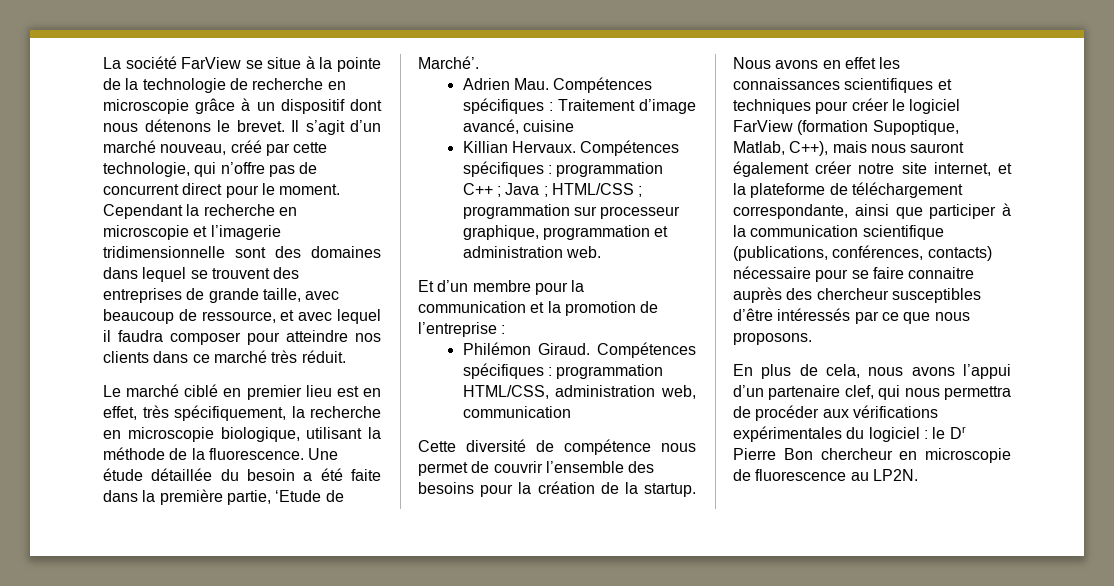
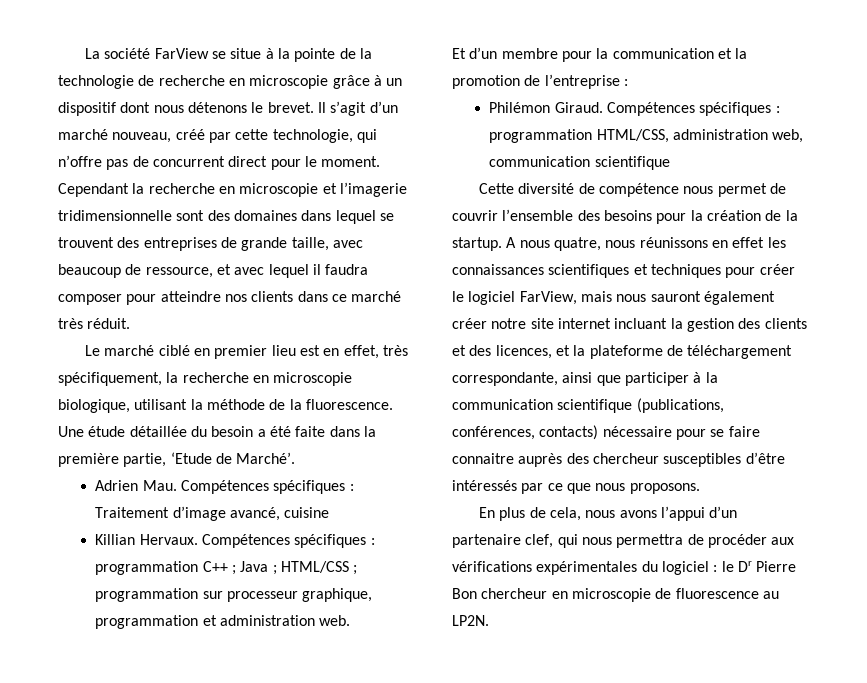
- Compétences spécifiques : programmation HTML/CSS, administration web, communication
+ Compétences spécifiques : programmation HTML/CSS, administration web, communication scientifique
- Nous avons en effet les connaissances scientifiques et techniques pour créer le logiciel FarView (formation Supoptique, Matlab, C++), mais nous sauront également créer notre site internet, et la plateforme de téléchargement correspondante, ainsi que participer à la communication scientifique (publications, conférences, contacts) nécessaire pour se faire connaitre auprès des chercheur susceptibles d’être intéressés par ce que nous proposons.
+ A nous quatre, nous réunissons en effet les connaissances scientifiques et techniques pour créer le logiciel FarView, mais nous sauront également créer notre site internet incluant la gestion des clients et des licences, et la plateforme de téléchargement correspondante, ainsi que participer à la communication scientifique (publications, conférences, contacts) nécessaire pour se faire connaitre auprès des chercheur susceptibles d’être intéressés par ce que nous proposons.

